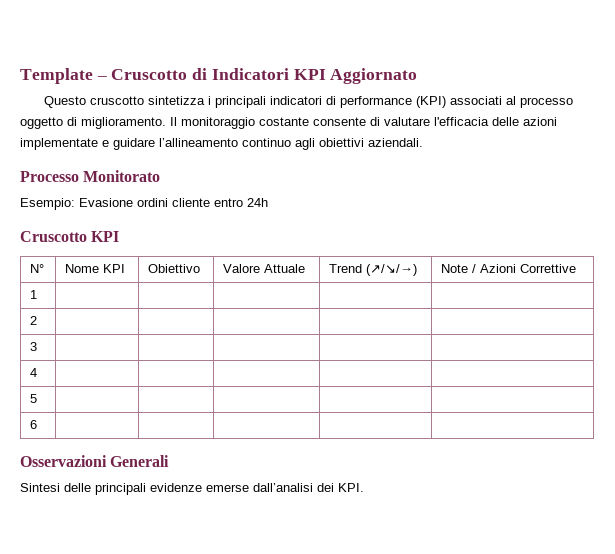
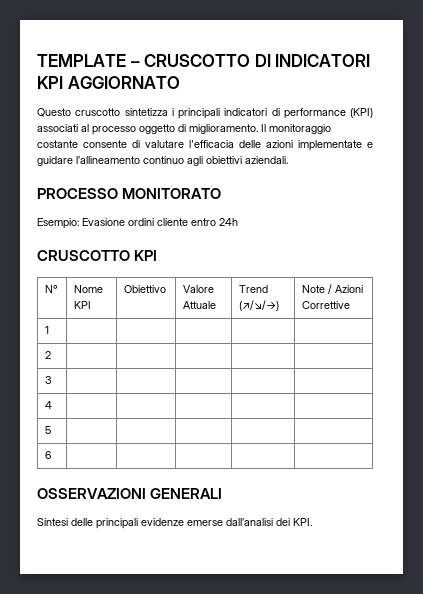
- Template – Cruscotto di Indicatori KPI Aggiornato
+ TEMPLATE – CRUSCOTTO DI INDICATORI KPI AGGIORNATO
- Processo Monitorato
+ PROCESSO MONITORATO
- Cruscotto KPI
+ CRUSCOTTO KPI
- Osservazioni Generali
+ OSSERVAZIONI GENERALI

